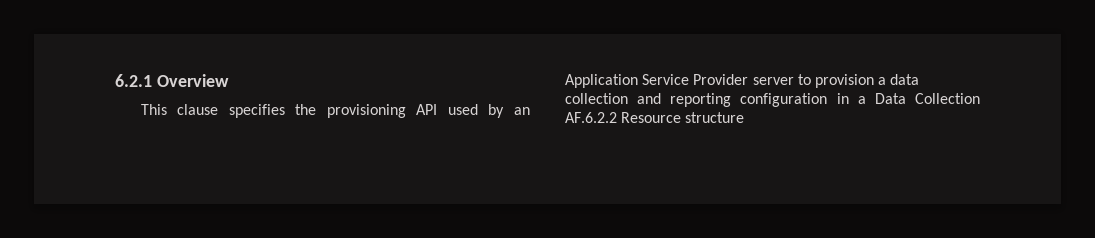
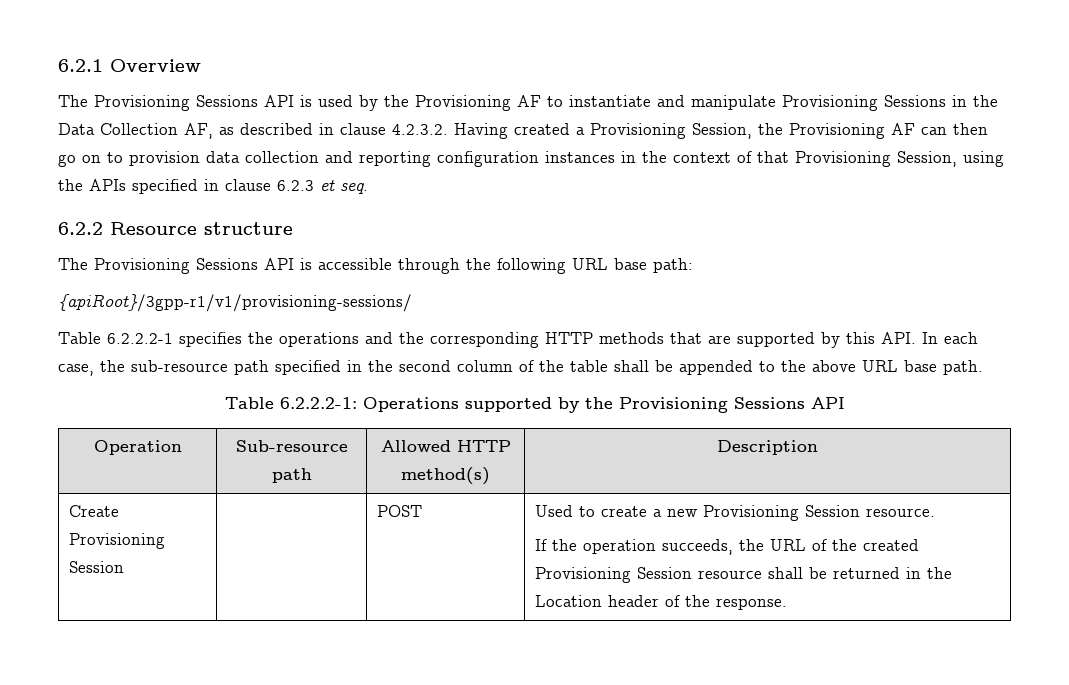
- This clause specifies the provisioning API used by an Application Service Provider server to provision a data collection and reporting configuration in a Data Collection AF.6.2.2 Resource structure
+ The Provisioning Sessions API is used by the Provisioning AF to instantiate and manipulate Provisioning Sessions in the Data Collection AF, as described in clause 4.2.3.2. Having created a Provisioning Session, the Provisioning AF can then go on to provision data collection and reporting configuration instances in the context of that Provisioning Session, using the APIs specified in clause 6.2.3 et seq.
+ 6.2.2 Resource structure
+ The Provisioning Sessions API is accessible through the following URL base path:
+ {apiRoot}/3gpp-r1/v1/provisioning-sessions/
+ Table 6.2.2.2-1 specifies the operations and the corresponding HTTP methods that are supported by this API. In each case, the sub-resource path specified in the second column of the table shall be appended to the above URL base path.
+ Table 6.2.2.2-1: Operations supported by the Provisioning Sessions API
+ Operation | Sub-resource path | Allowed HTTP method(s) | Description
+ Create Provisioning Session | | POST | Used to create a new Provisioning Session resource.
+ If the operation succeeds, the URL of the created Provisioning Session resource shall be returned in the Location header of the response.

